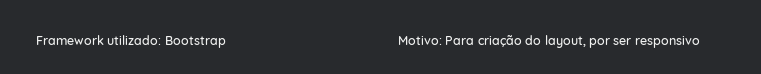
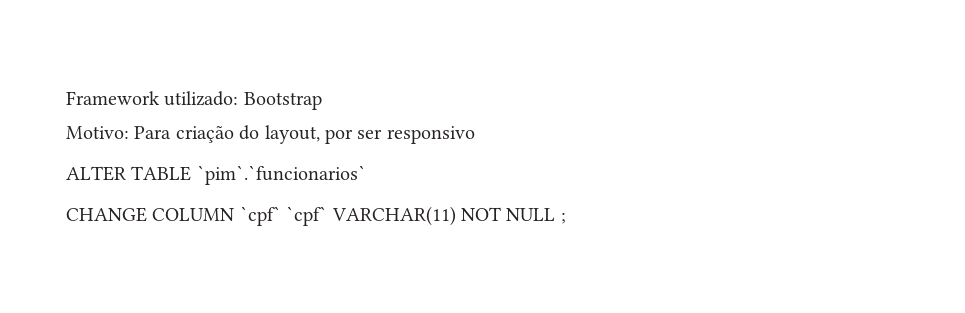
+ ALTER TABLE `pim`.`funcionarios`
+ CHANGE COLUMN `cpf` `cpf` VARCHAR(11) NOT NULL ;

